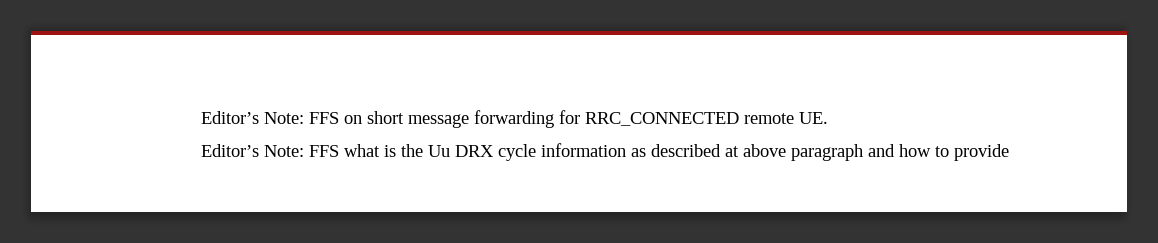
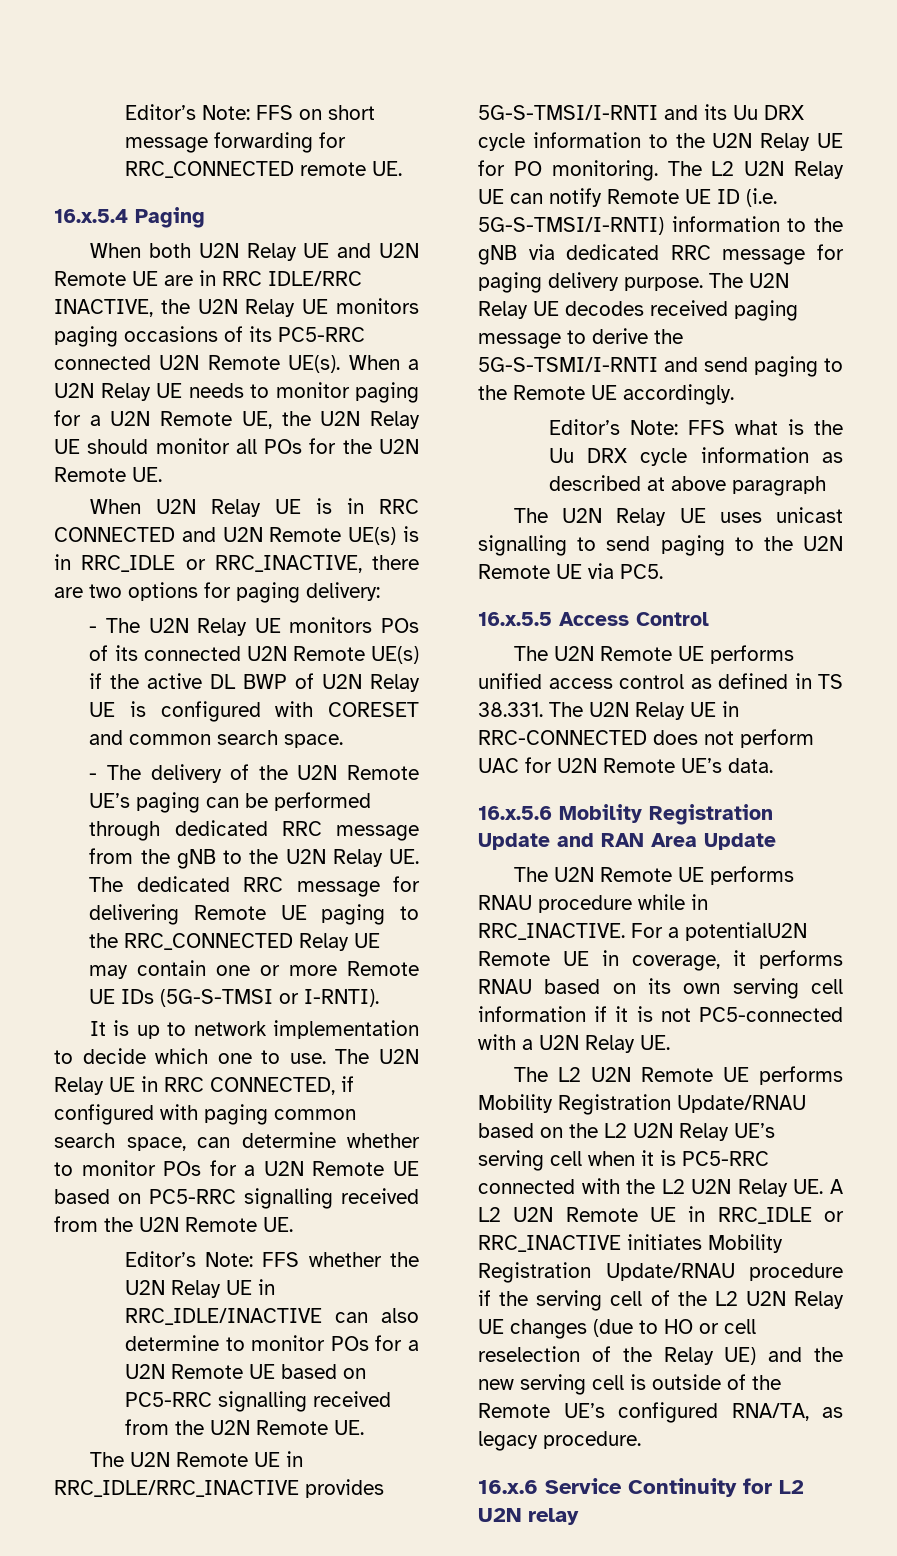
+ 16.x.5.4 Paging
+ When both U2N Relay UE and U2N Remote UE are in RRC IDLE/RRC INACTIVE, the U2N Relay UE monitors paging occasions of its PC5-RRC connected U2N Remote UE(s). When a U2N Relay UE needs to monitor paging for a U2N Remote UE, the U2N Relay UE should monitor all POs for the U2N Remote UE.
+ When U2N Relay UE is in RRC CONNECTED and U2N Remote UE(s) is in RRC_IDLE or RRC_INACTIVE, there are two options for paging delivery:
+ - The U2N Relay UE monitors POs of its connected U2N Remote UE(s) if the active DL BWP of U2N Relay UE is configured with CORESET and common search space.
+ - The delivery of the U2N Remote UE’s paging can be performed through dedicated RRC message from the gNB to the U2N Relay UE. The dedicated RRC message for delivering Remote UE paging to the RRC_CONNECTED Relay UE may contain one or more Remote UE IDs (5G-S-TMSI or I-RNTI).
+ It is up to network implementation to decide which one to use. The U2N Relay UE in RRC CONNECTED, if configured with paging common search space, can determine whether to monitor POs for a U2N Remote UE based on PC5-RRC signalling received from the U2N Remote UE.
+ Editor’s Note: FFS whether the U2N Relay UE in RRC_IDLE/INACTIVE can also determine to monitor POs for a U2N Remote UE based on PC5-RRC signalling received from the U2N Remote UE.
+ The U2N Remote UE in RRC_IDLE/RRC_INACTIVE provides 5G-S-TMSI/I-RNTI and its Uu DRX cycle information to the U2N Relay UE for PO monitoring. The L2 U2N Relay UE can notify Remote UE ID (i.e. 5G-S-TMSI/I-RNTI) information to the gNB via dedicated RRC message for paging delivery purpose. The U2N Relay UE decodes received paging message to derive the 5G-S-TSMI/I-RNTI and send paging to the Remote UE accordingly.
- Editor’s Note: FFS what is the Uu DRX cycle information as described at above paragraph and how to provide
+ Editor’s Note: FFS what is the Uu DRX cycle information as described at above paragraph
+ The U2N Relay UE uses unicast signalling to send paging to the U2N Remote UE via PC5.
+ 16.x.5.5 Access Control
+ The U2N Remote UE performs unified access control as defined in TS 38.331. The U2N Relay UE in RRC-CONNECTED does not perform UAC for U2N Remote UE’s data.
+ 16.x.5.6 Mobility Registration Update and RAN Area Update
+ The U2N Remote UE performs RNAU procedure while in RRC_INACTIVE. For a potentialU2N Remote UE in coverage, it performs RNAU based on its own serving cell information if it is not PC5-connected with a U2N Relay UE.
+ The L2 U2N Remote UE performs Mobility Registration Update/RNAU based on the L2 U2N Relay UE’s serving cell when it is PC5-RRC connected with the L2 U2N Relay UE. A L2 U2N Remote UE in RRC_IDLE or RRC_INACTIVE initiates Mobility Registration Update/RNAU procedure if the serving cell of the L2 U2N Relay UE changes (due to HO or cell reselection of the Relay UE) and the new serving cell is outside of the Remote UE’s configured RNA/TA, as legacy procedure.
+ 16.x.6 Service Continuity for L2 U2N relay

